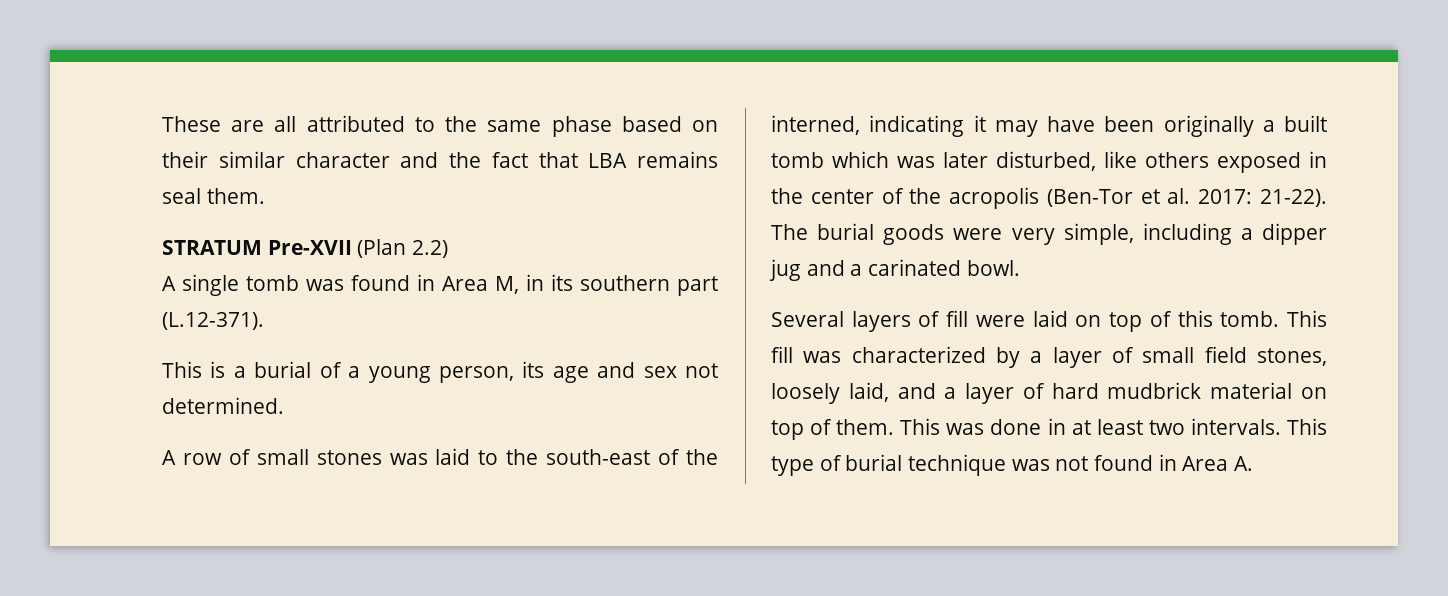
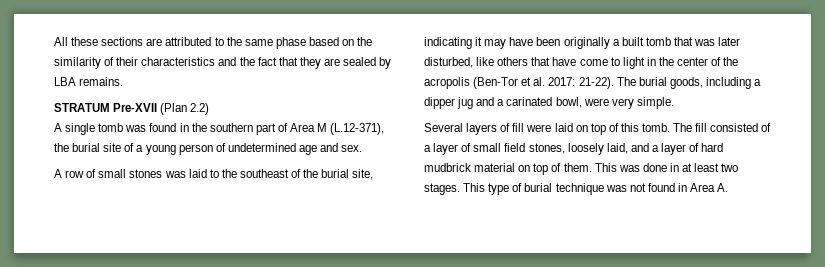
- These are all attributed to the same phase based on their similar character and the fact that LBA remains seal them.
+ All these sections are attributed to the same phase based on the similarity of their characteristics and the fact that they are sealed by LBA remains.
- A single tomb was found in Area M, in its southern part (L.12-371).
- This is a burial of a young person, its age and sex not determined.
+ A single tomb was found in the southern part of Area M (L.12-371), the burial site of a young person of undetermined age and sex.
- A row of small stones was laid to the south-east of the interned, indicating it may have been originally a built tomb which was later disturbed, like others exposed in the center of the acropolis (Ben-Tor et al. 2017: 21-22).
+ A row of small stones was laid to the southeast of the burial site, indicating it may have been originally a built tomb that was later disturbed, like others that have come to light in the center of the acropolis (Ben-Tor et al. 2017: 21-22).
- The burial goods were very simple, including a dipper jug and a carinated bowl.
+ The burial goods, including a dipper jug and a carinated bowl, were very simple.
- This fill was characterized by a layer of small field stones, loosely laid, and a layer of hard mudbrick material on top of them.
+ The fill consisted of a layer of small field stones, loosely laid, and a layer of hard mudbrick material on top of them.
- This was done in at least two intervals.
+ This was done in at least two stages.

